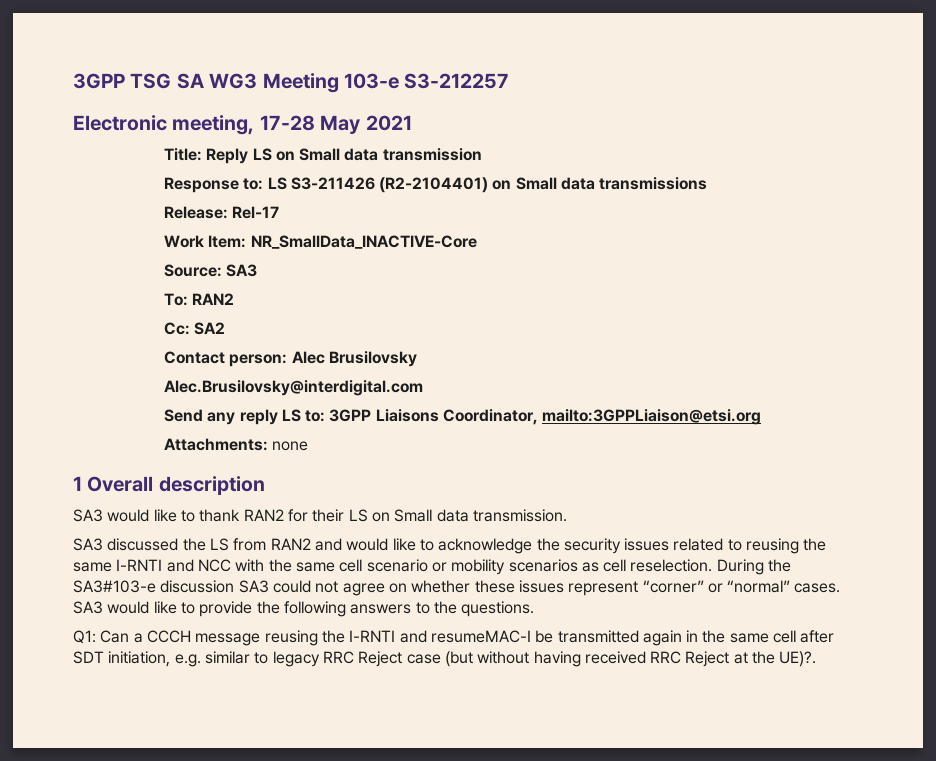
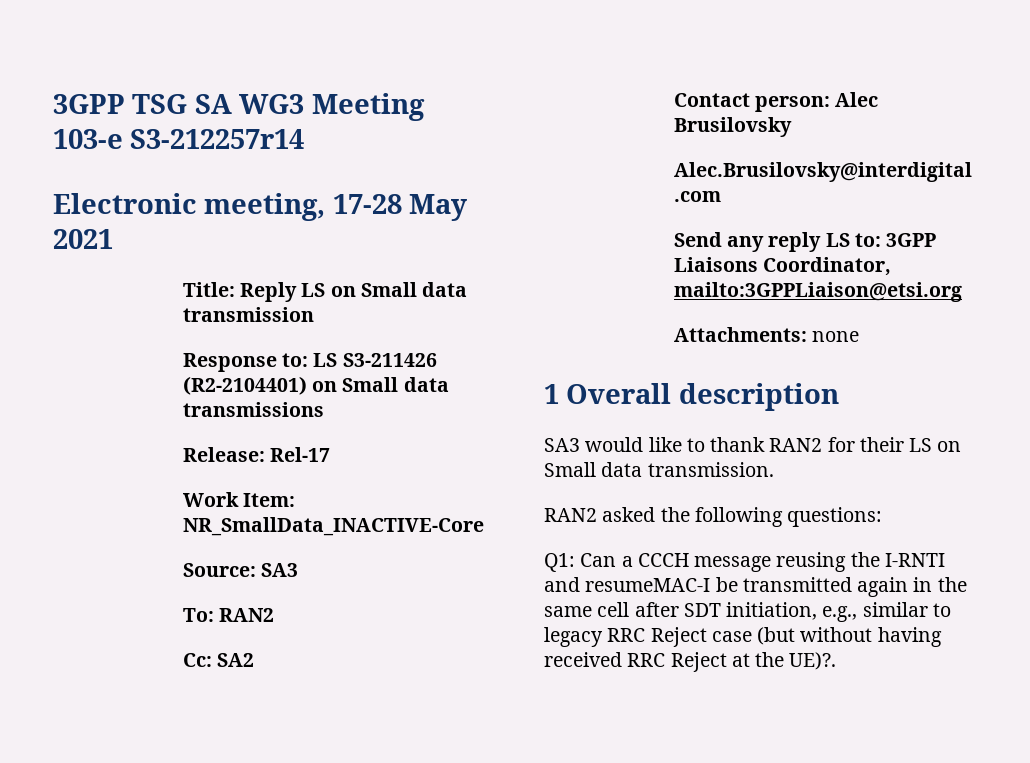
- 3GPP TSG SA WG3 Meeting 103-e S3-212257
+ 3GPP TSG SA WG3 Meeting 103-e S3-212257r14
- SA3 discussed the LS from RAN2 and would like to acknowledge the security issues related to reusing the same I-RNTI and NCC with the same cell scenario or mobility scenarios as cell reselection. During the SA3#103-e discussion SA3 could not agree on whether these issues represent “corner” or “normal” cases. SA3 would like to provide the following answers to the questions.
+ RAN2 asked the following questions:
- Q1: Can a CCCH message reusing the I-RNTI and resumeMAC-I be transmitted again in the same cell after SDT initiation, e.g. similar to legacy RRC Reject case (but without having received RRC Reject at the UE)?.
+ Q1: Can a CCCH message reusing the I-RNTI and resumeMAC-I be transmitted again in the same cell after SDT initiation, e.g., similar to legacy RRC Reject case (but without having received RRC Reject at the UE)?.

